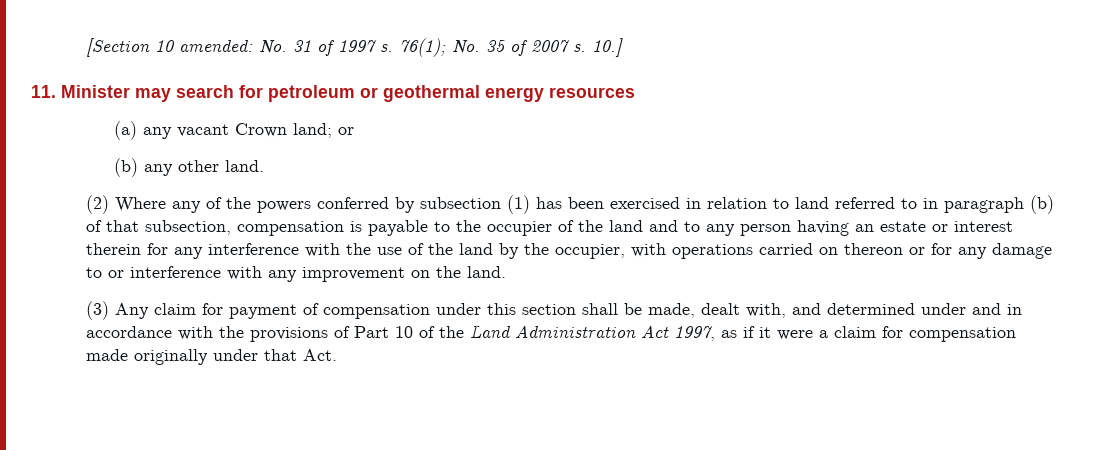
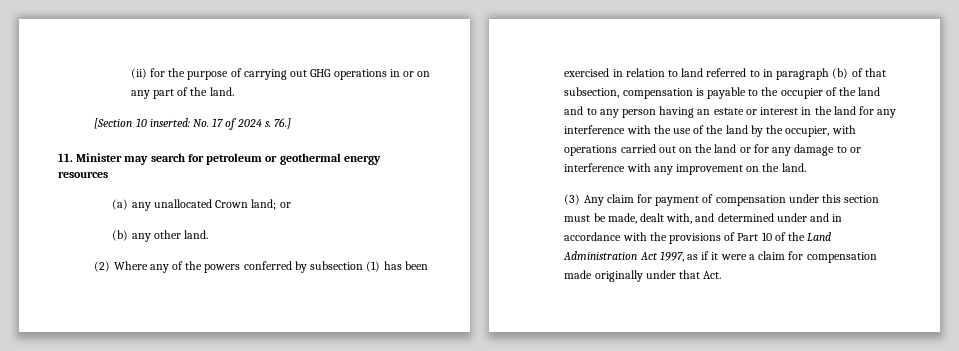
- [Section 10 amended: No. 31 of 1997 s. 76(1); No. 35 of 2007 s. 10.]
+ (ii) for the purpose of carrying out GHG operations in or on any part of the land.
+ [Section 10 inserted: No. 17 of 2024 s. 76.]
- (a) any vacant Crown land; or
+ (a) any unallocated Crown land; or
- (2) Where any of the powers conferred by subsection (1) has been exercised in relation to land referred to in paragraph (b) of that subsection, compensation is payable to the occupier of the land and to any person having an estate or interest therein for any interference with the use of the land by the occupier, with operations carried on thereon or for any damage to or interference with any improvement on the land.
+ (2) Where any of the powers conferred by subsection (1) has been exercised in relation to land referred to in paragraph (b) of that subsection, compensation is payable to the occupier of the land and to any person having an estate or interest in the land for any interference with the use of the land by the occupier, with operations carried out on the land or for any damage to or interference with any improvement on the land.
- (3) Any claim for payment of compensation under this section shall be made, dealt with, and determined under and in accordance with the provisions of Part 10 of the Land Administration Act 1997, as if it were a claim for compensation made originally under that Act.
+ (3) Any claim for payment of compensation under this section must be made, dealt with, and determined under and in accordance with the provisions of Part 10 of the Land Administration Act 1997, as if it were a claim for compensation made originally under that Act.

